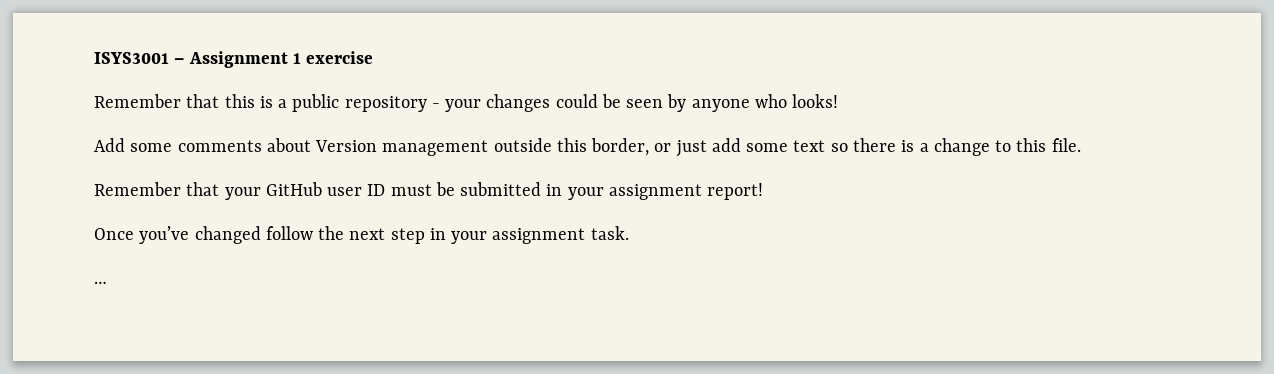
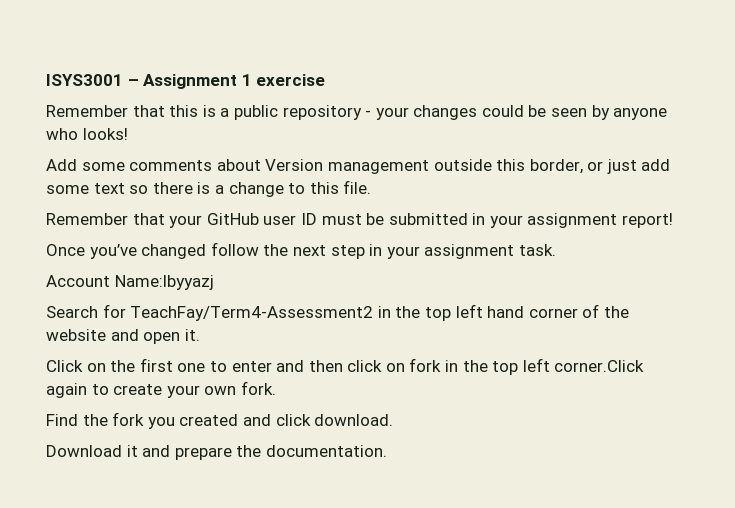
- …
+ Account Name:lbyyazj
+ Search for TeachFay/Term4-Assessment2 in the top left hand corner of the website and open it.
+ Click on the first one to enter and then click on fork in the top left corner.Click again to create your own fork.
+ Find the fork you created and click download.
+ Download it and prepare the documentation.

